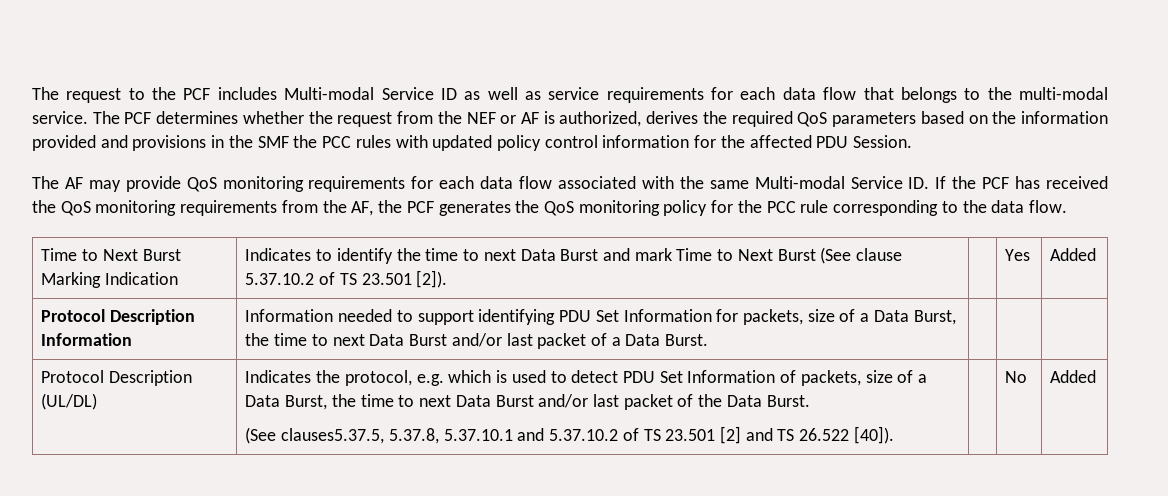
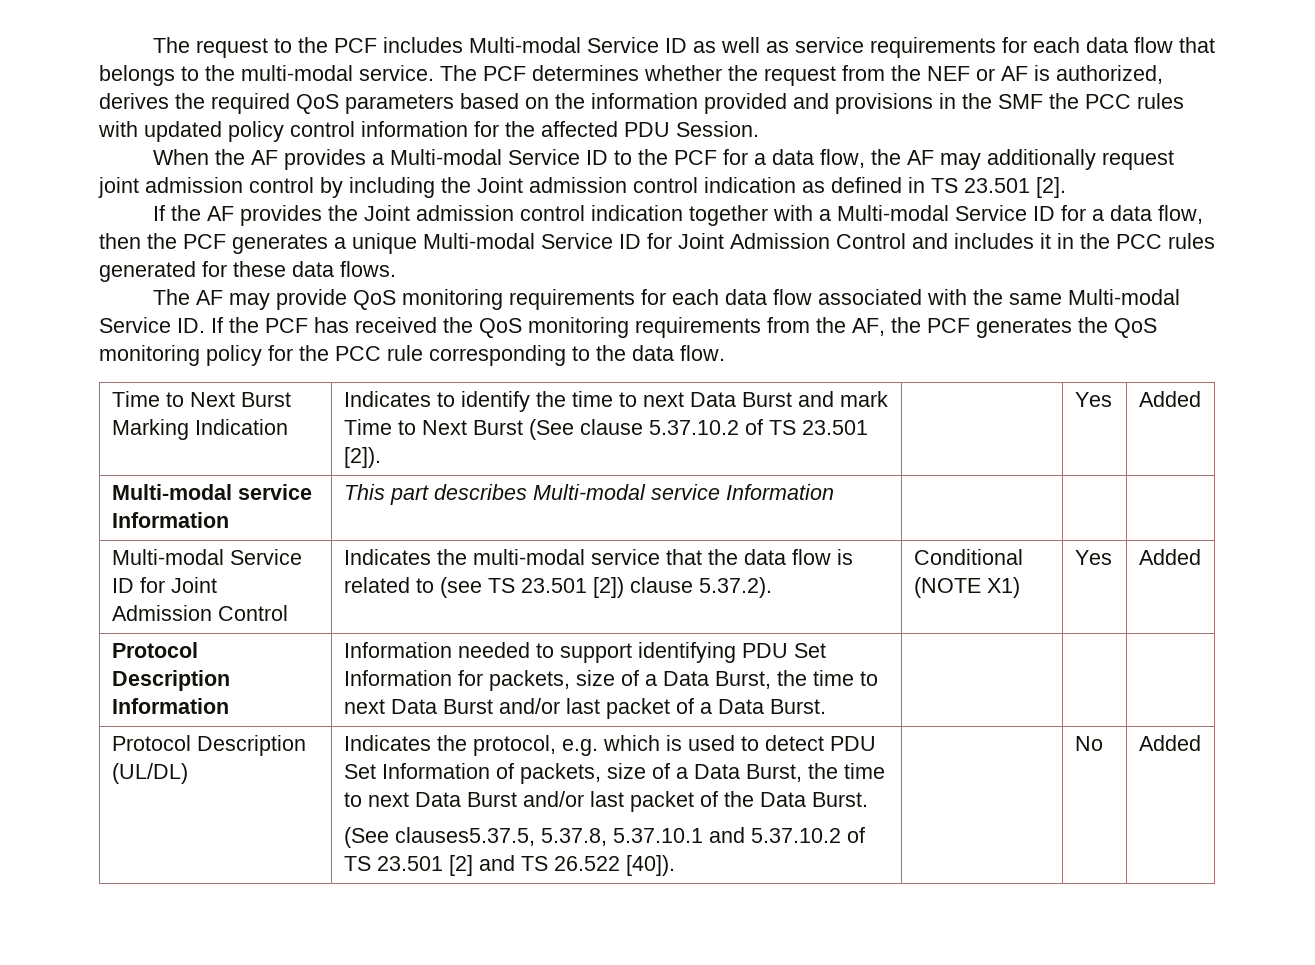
+ When the AF provides a Multi-modal Service ID to the PCF for a data flow, the AF may additionally request joint admission control by including the Joint admission control indication as defined in TS 23.501 [2].
+ If the AF provides the Joint admission control indication together with a Multi-modal Service ID for a data flow, then the PCF generates a unique Multi-modal Service ID for Joint Admission Control and includes it in the PCC rules generated for these data flows.
+ Multi-modal service Information | This part describes Multi-modal service Information | | |
+ Multi-modal Service ID for Joint Admission Control | Indicates the multi-modal service that the data flow is related to (see TS 23.501 [2]) clause 5.37.2). | Conditional (NOTE X1) | Yes | Added

